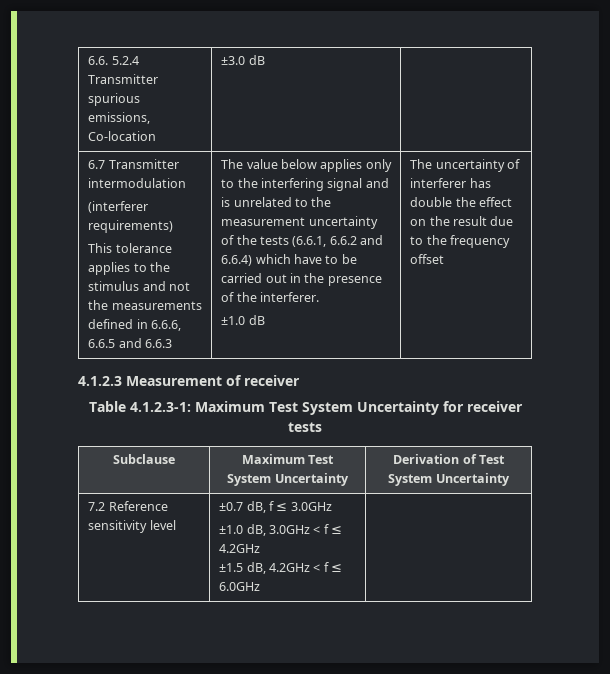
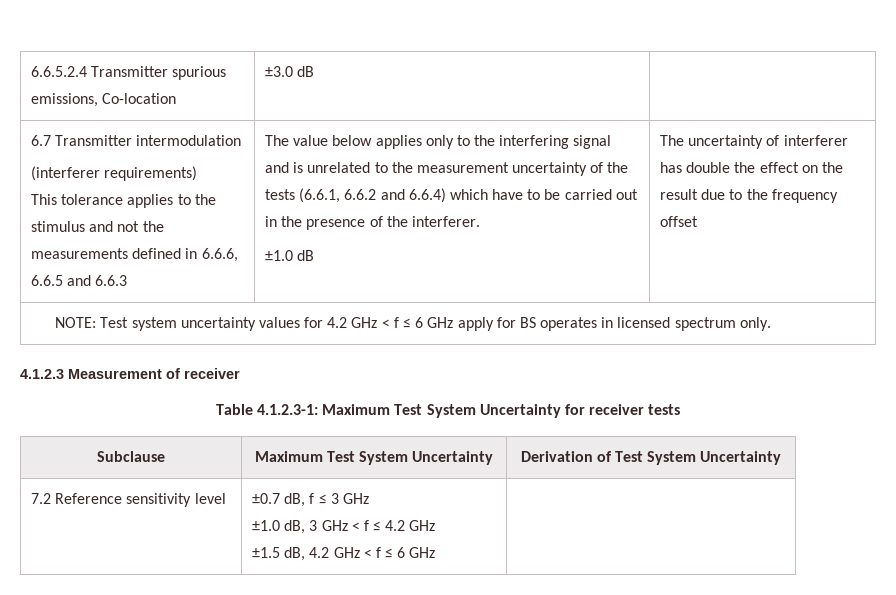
- 6.6. 5.2.4 Transmitter spurious emissions, Co-location | ±3.0 dB |
+ 6.6.5.2.4 Transmitter spurious emissions, Co-location | ±3.0 dB |
+ NOTE: Test system uncertainty values for 4.2 GHz < f ≤ 6 GHz apply for BS operates in licensed spectrum only.
- 7.2 Reference sensitivity level | ±0.7 dB, f ≤ 3.0GHz
- ±1.0 dB, 3.0GHz < f ≤ 4.2GHz
- ±1.5 dB, 4.2GHz < f ≤ 6.0GHz |
+ 7.2 Reference sensitivity level | ±0.7 dB, f ≤ 3 GHz
+ ±1.0 dB, 3 GHz < f ≤ 4.2 GHz
+ ±1.5 dB, 4.2 GHz < f ≤ 6 GHz |

